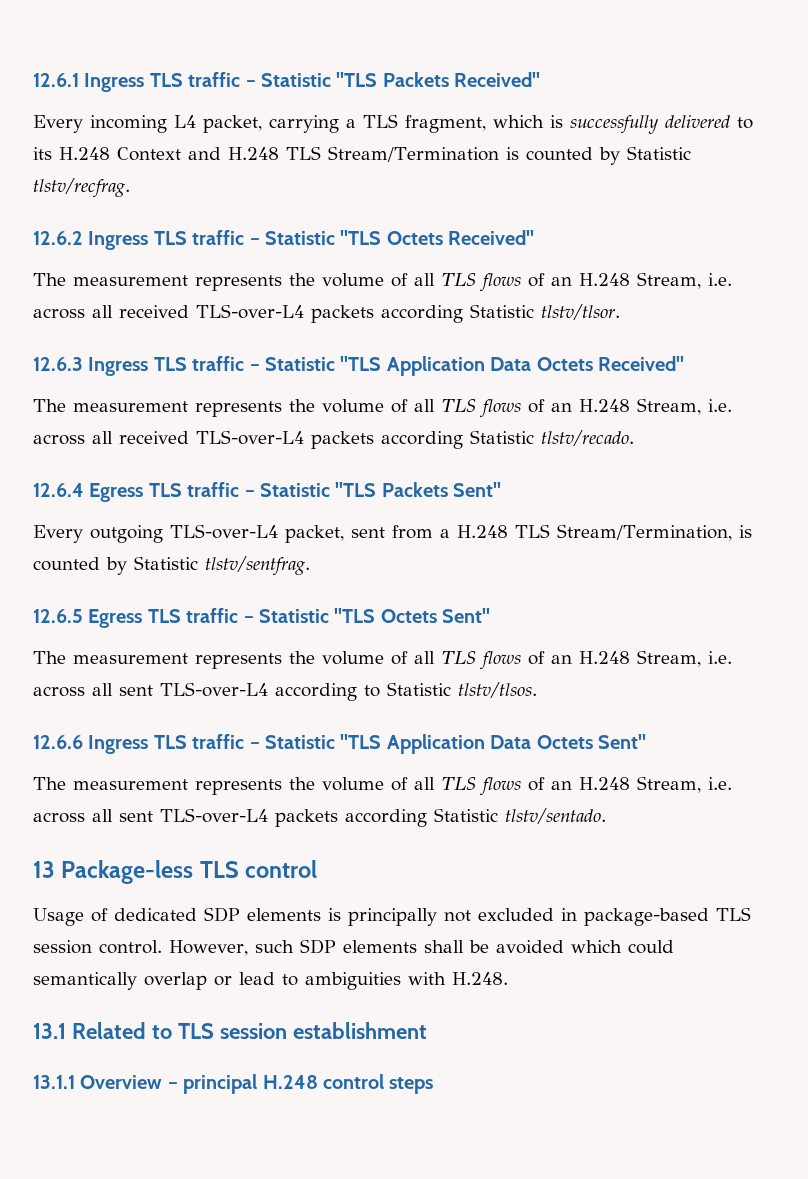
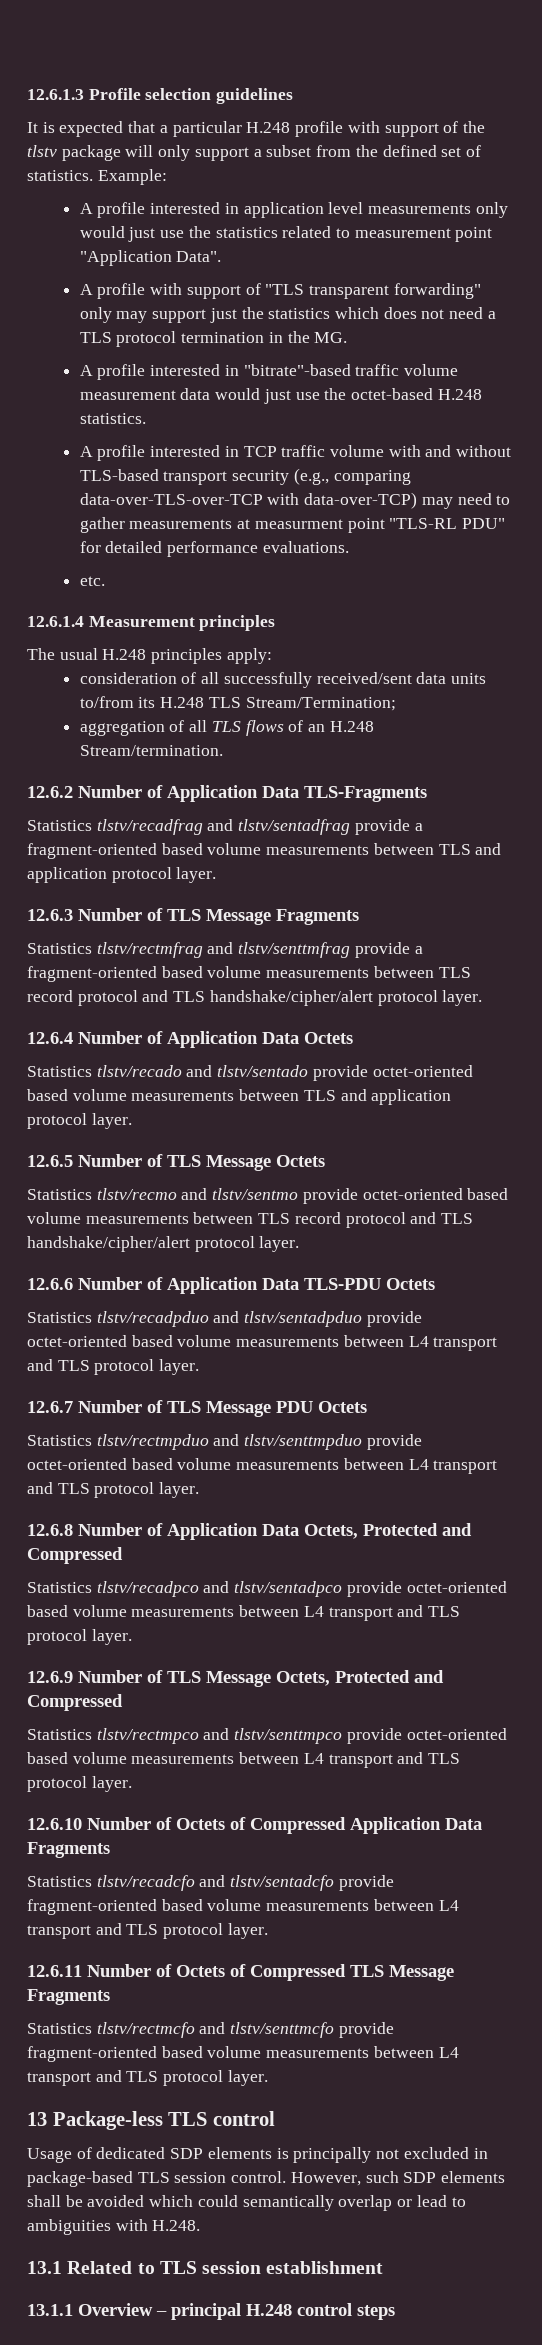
- 12.6.1 Ingress TLS traffic – Statistic "TLS Packets Received"
- Every incoming L4 packet, carrying a TLS fragment, which is successfully delivered to its H.248 Context and H.248 TLS Stream/Termination is counted by Statistic tlstv/recfrag.
- 12.6.2 Ingress TLS traffic – Statistic "TLS Octets Received"
- The measurement represents the volume of all TLS flows of an H.248 Stream, i.e. across all received TLS-over-L4 packets according Statistic tlstv/tlsor.
- 12.6.3 Ingress TLS traffic – Statistic "TLS Application Data Octets Received"
- The measurement represents the volume of all TLS flows of an H.248 Stream, i.e. across all received TLS-over-L4 packets according Statistic tlstv/recado.
- 12.6.4 Egress TLS traffic – Statistic "TLS Packets Sent"
- Every outgoing TLS-over-L4 packet, sent from a H.248 TLS Stream/Termination, is counted by Statistic tlstv/sentfrag.
- 12.6.5 Egress TLS traffic – Statistic "TLS Octets Sent"
- The measurement represents the volume of all TLS flows of an H.248 Stream, i.e. across all sent TLS-over-L4 according to Statistic tlstv/tlsos.
- 12.6.6 Ingress TLS traffic – Statistic "TLS Application Data Octets Sent"
- The measurement represents the volume of all TLS flows of an H.248 Stream, i.e. across all sent TLS-over-L4 packets according Statistic tlstv/sentado.
+ 12.6.1.3 Profile selection guidelines
+ It is expected that a particular H.248 profile with support of the tlstv package will only support a subset from the defined set of statistics. Example:
+ A profile interested in application level measurements only would just use the statistics related to measurement point "Application Data".
+ A profile with support of "TLS transparent forwarding" only may support just the statistics which does not need a TLS protocol termination in the MG.
+ A profile interested in "bitrate"-based traffic volume measurement data would just use the octet-based H.248 statistics.
+ A profile interested in TCP traffic volume with and without TLS-based transport security (e.g., comparing data-over-TLS-over-TCP with data-over-TCP) may need to gather measurements at measurment point "TLS-RL PDU" for detailed performance evaluations.
+ etc.
+ 12.6.1.4 Measurement principles
+ The usual H.248 principles apply:
+ consideration of all successfully received/sent data units to/from its H.248 TLS Stream/Termination;
+ aggregation of all TLS flows of an H.248 Stream/termination.
+ 12.6.2 Number of Application Data TLS-Fragments
+ Statistics tlstv/recadfrag and tlstv/sentadfrag provide a fragment-oriented based volume measurements between TLS and application protocol layer.
+ 12.6.3 Number of TLS Message Fragments
+ Statistics tlstv/rectmfrag and tlstv/senttmfrag provide a fragment-oriented based volume measurements between TLS record protocol and TLS handshake/cipher/alert protocol layer.
+ 12.6.4 Number of Application Data Octets
+ Statistics tlstv/recado and tlstv/sentado provide octet-oriented based volume measurements between TLS and application protocol layer.
+ 12.6.5 Number of TLS Message Octets
+ Statistics tlstv/recmo and tlstv/sentmo provide octet-oriented based volume measurements between TLS record protocol and TLS handshake/cipher/alert protocol layer.
+ 12.6.6 Number of Application Data TLS-PDU Octets
+ Statistics tlstv/recadpduo and tlstv/sentadpduo provide octet-oriented based volume measurements between L4 transport and TLS protocol layer.
+ 12.6.7 Number of TLS Message PDU Octets
+ Statistics tlstv/rectmpduo and tlstv/senttmpduo provide octet-oriented based volume measurements between L4 transport and TLS protocol layer.
+ 12.6.8 Number of Application Data Octets, Protected and Compressed
+ Statistics tlstv/recadpco and tlstv/sentadpco provide octet-oriented based volume measurements between L4 transport and TLS protocol layer.
+ 12.6.9 Number of TLS Message Octets, Protected and Compressed
+ Statistics tlstv/rectmpco and tlstv/senttmpco provide octet-oriented based volume measurements between L4 transport and TLS protocol layer.
+ 12.6.10 Number of Octets of Compressed Application Data Fragments
+ Statistics tlstv/recadcfo and tlstv/sentadcfo provide fragment-oriented based volume measurements between L4 transport and TLS protocol layer.
+ 12.6.11 Number of Octets of Compressed TLS Message Fragments
+ Statistics tlstv/rectmcfo and tlstv/senttmcfo provide fragment-oriented based volume measurements between L4 transport and TLS protocol layer.

